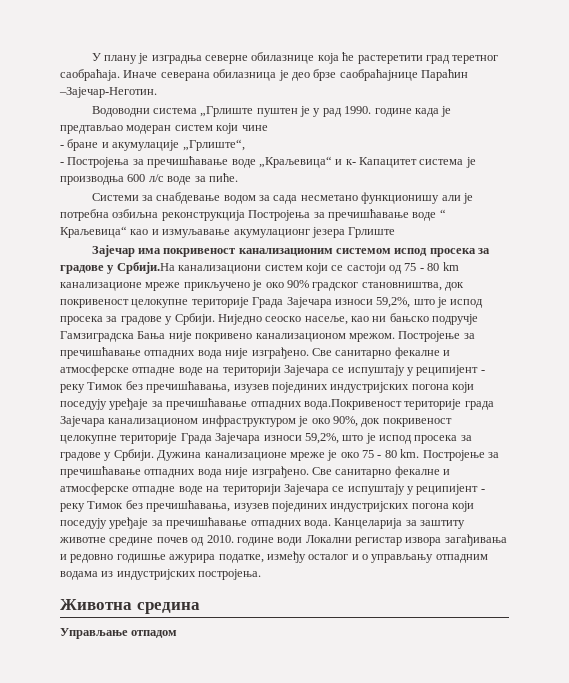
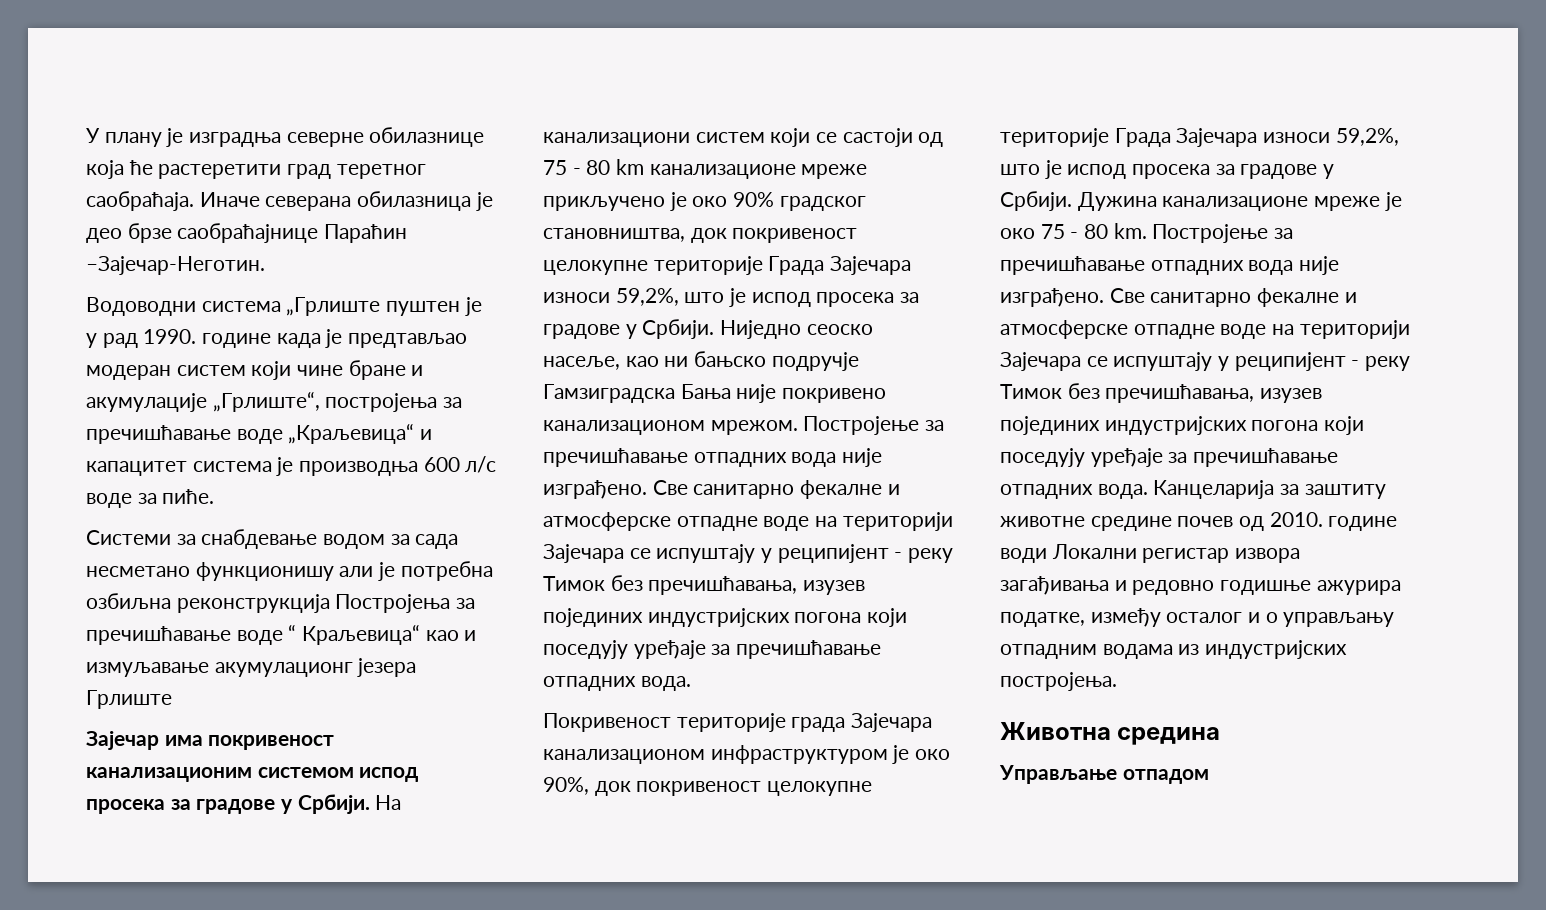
- Водоводни система „Грлиште пуштен је у рад 1990. године када је предтављао модеран систем који чине
- - бране и акумулације „Грлиште“,
- - Постројења за пречишћавање воде „Краљевица“ и к- Капацитет система је производња 600 л/с воде за пиће.
+ Водоводни система „Грлиште пуштен је у рад 1990. године када је предтављао модеран систем који чине бране и акумулације „Грлиште“, постројења за пречишћавање воде „Краљевица“ и капацитет система је производња 600 л/с воде за пиће.
- Зајечар има покривеност канализационим системом испод просека за градове у Србији.На канализациони систем који се састоји од 75 - 80 km канализационе мреже прикључено је око 90% градског становништва, док покривеност целокупне територије Града Зајечара износи 59,2%, што је испод просека за градове у Србији.
+ Зајечар има покривеност канализационим системом испод просека за градове у Србији. На канализациони систем који се састоји од 75 - 80 km канализационе мреже прикључено је око 90% градског становништва, док покривеност целокупне територије Града Зајечара износи 59,2%, што је испод просека за градове у Србији.
- Ниједно сеоско насеље, као ни бањско подручје Гамзиградска Бања није покривено канализационом мрежом. Постројење за пречишћавање отпадних вода није изграђено. Све санитарно фекалне и атмосферске отпадне воде на територији Зајечара се испуштају у реципијент - реку Тимок без пречишћавања, изузев појединих индустријских погона који поседују уређаје за пречишћавање отпадних вода.Покривеност територије града Зајечара канализационом инфраструктуром је око 90%, док покривеност целокупне територије Града Зајечара износи 59,2%, што је испод просека за градове у Србији.
+ Ниједно сеоско насеље, као ни бањско подручје Гамзиградска Бања није покривено канализационом мрежом. Постројење за пречишћавање отпадних вода није изграђено. Све санитарно фекалне и атмосферске отпадне воде на територији Зајечара се испуштају у реципијент - реку Тимок без пречишћавања, изузев појединих индустријских погона који поседују уређаје за пречишћавање отпадних вода.
+ Покривеност територије града Зајечара канализационом инфраструктуром је око 90%, док покривеност целокупне територије Града Зајечара износи 59,2%, што је испод просека за градове у Србији.

